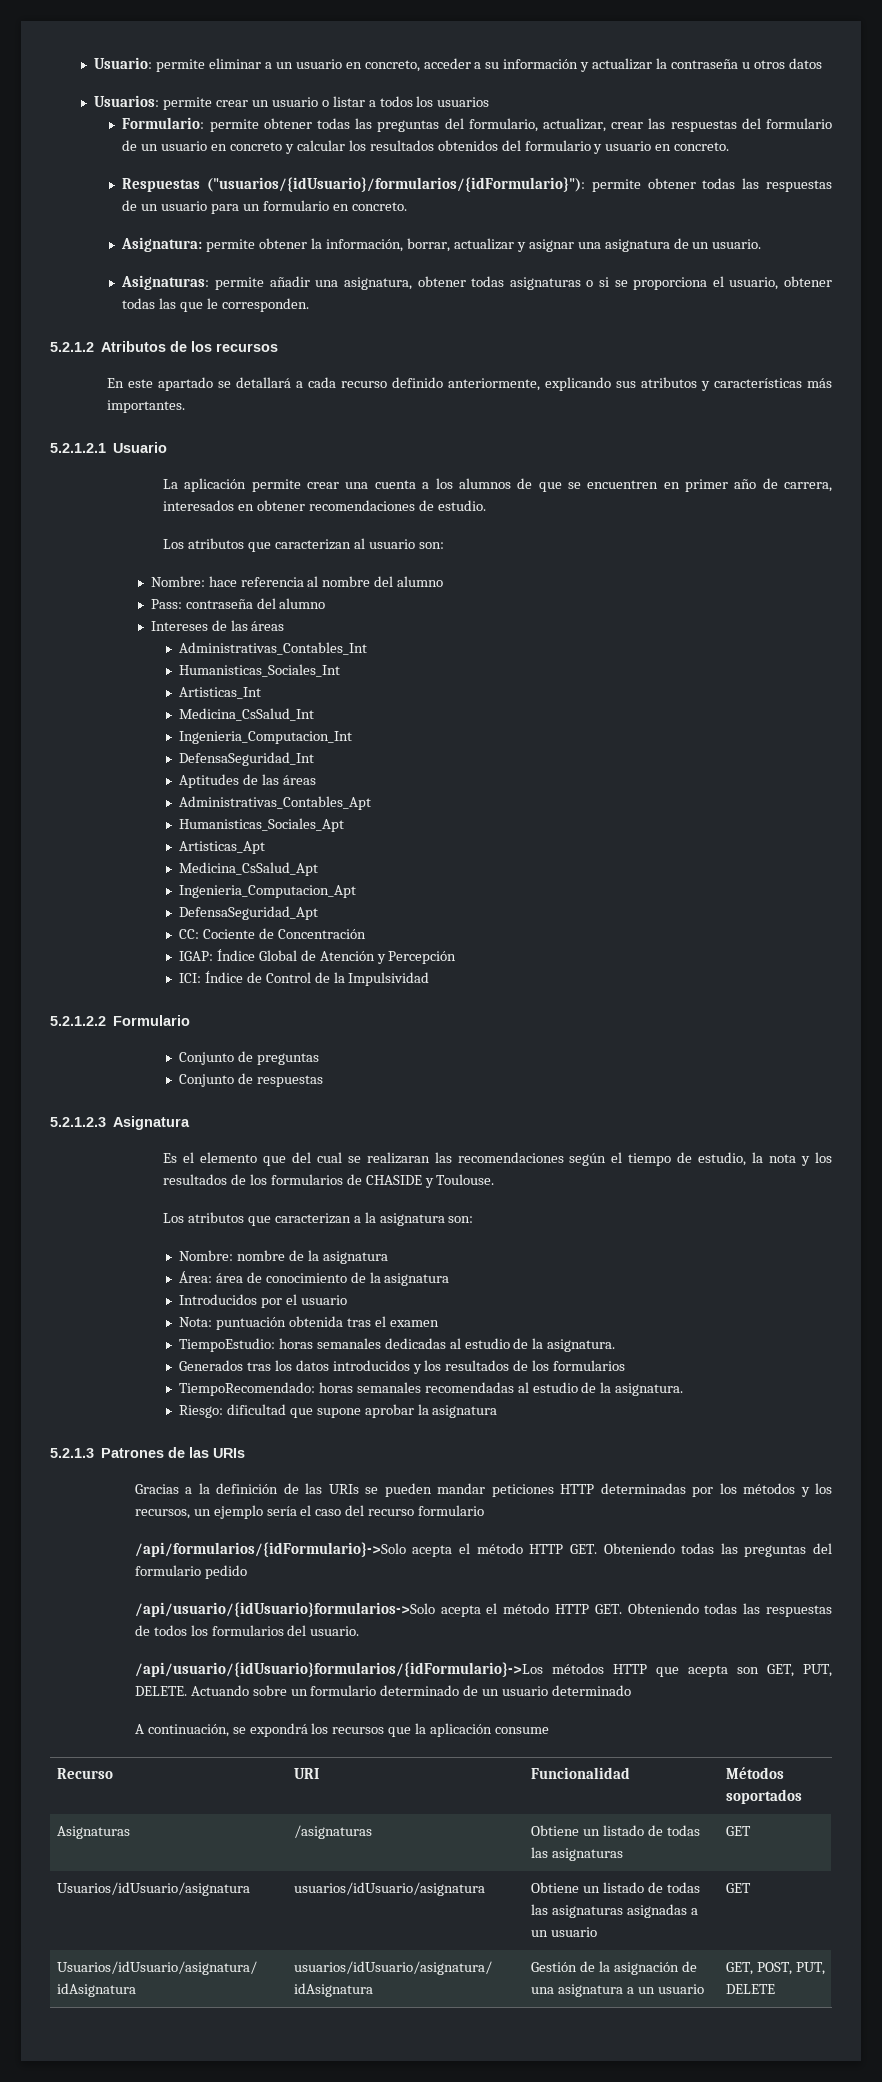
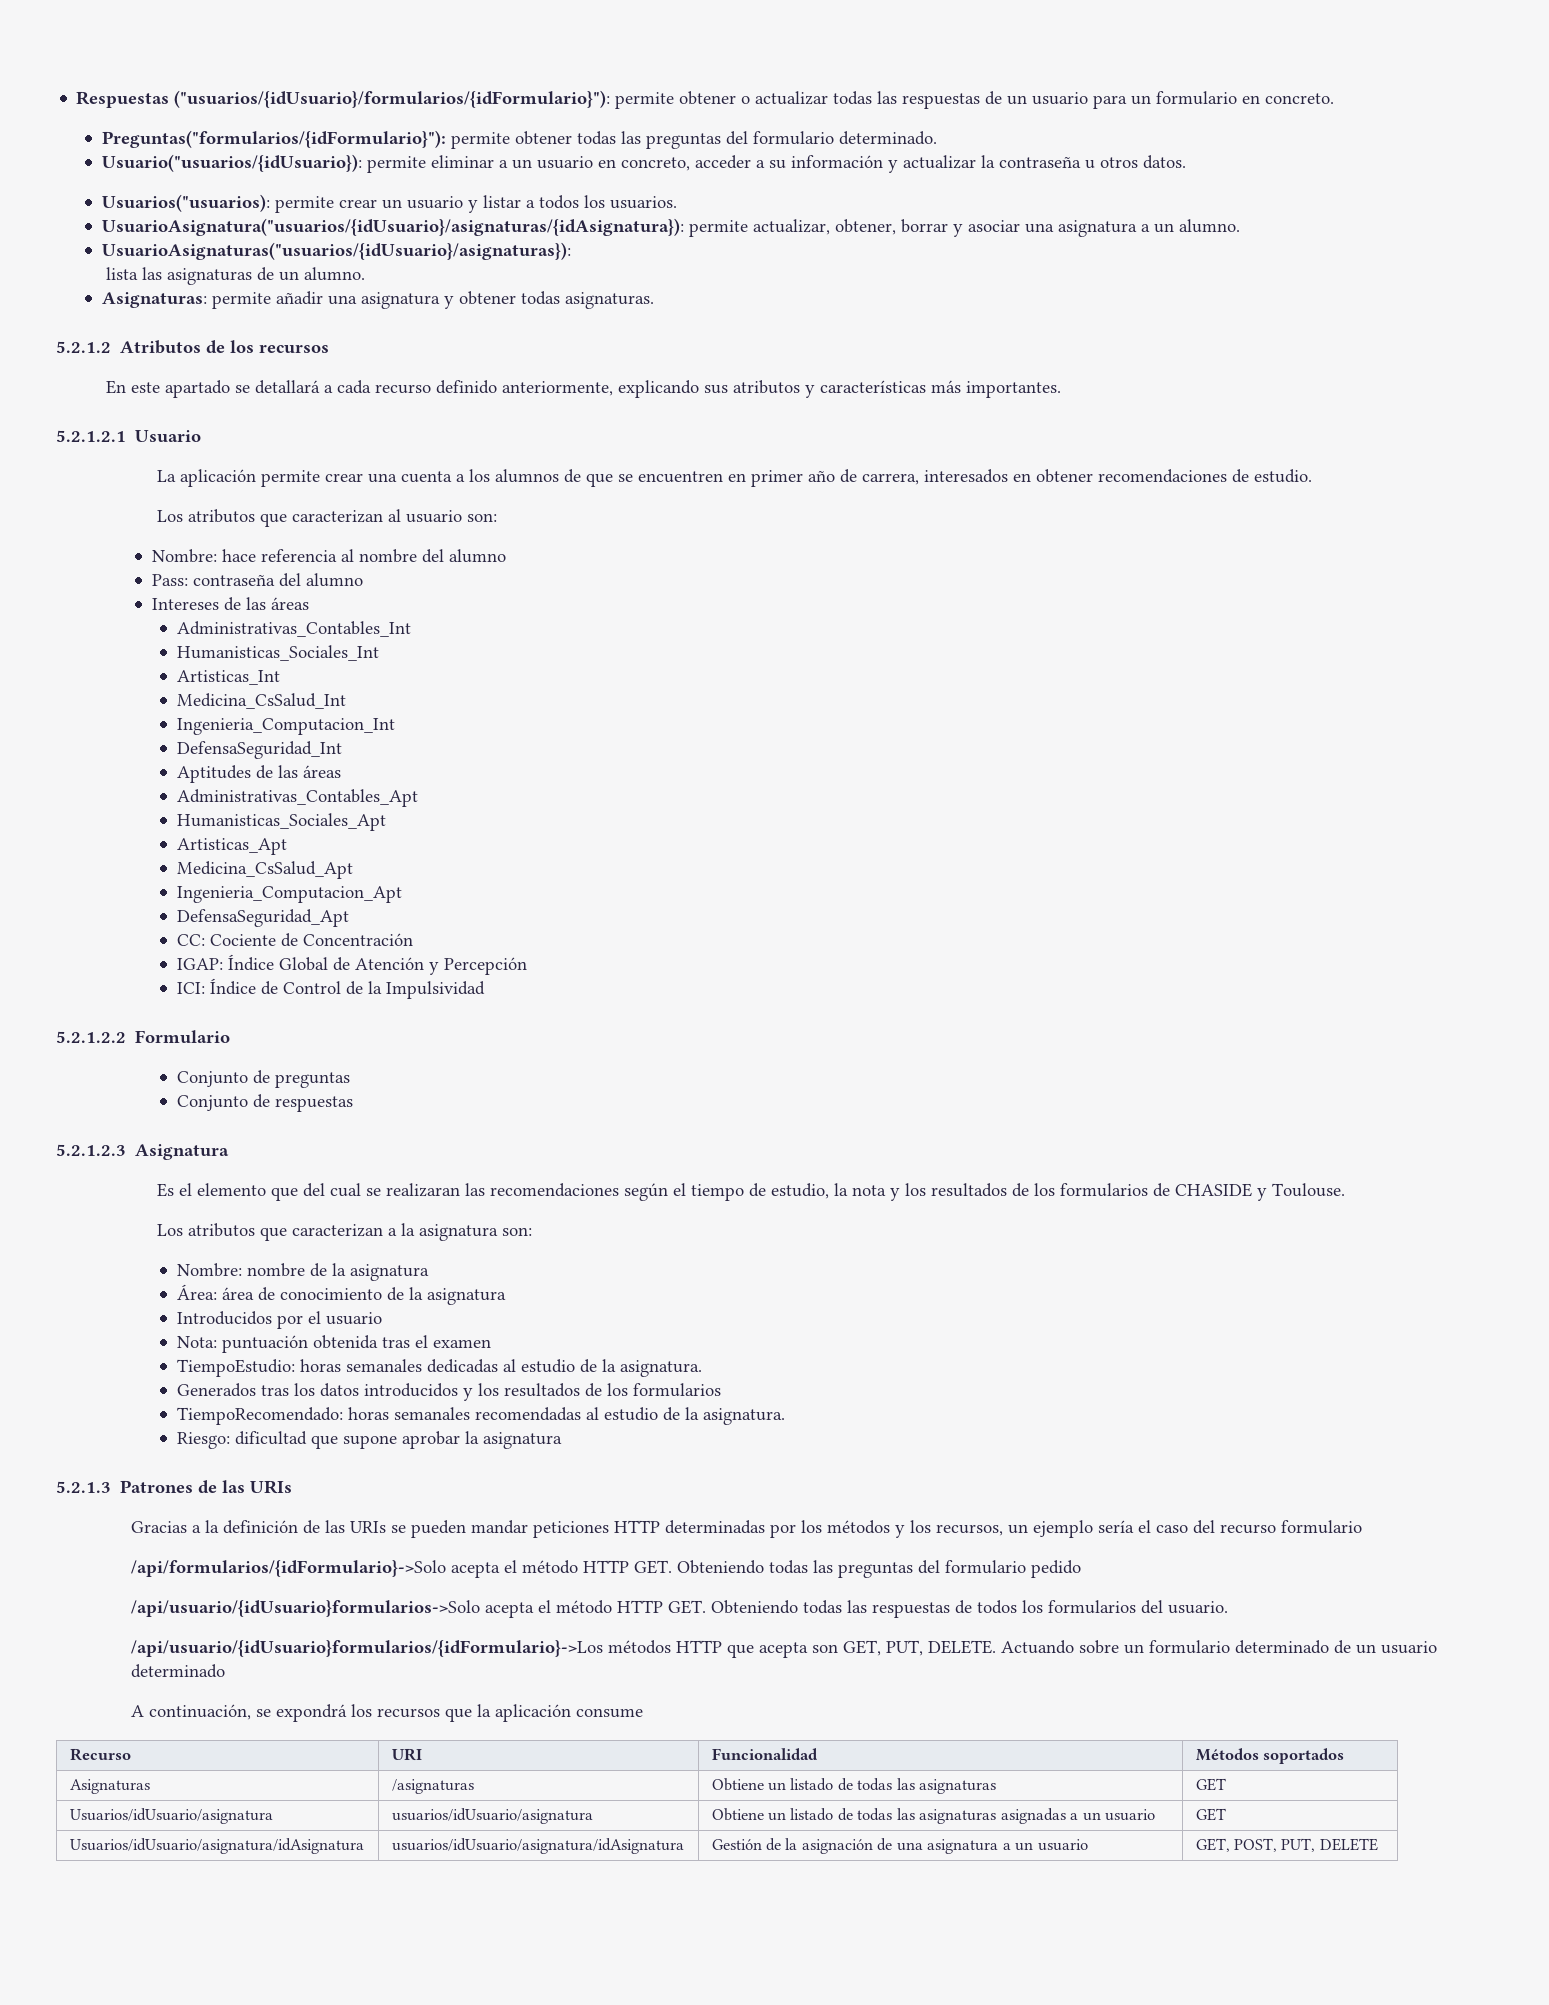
- Usuario: permite eliminar a un usuario en concreto, acceder a su información y actualizar la contraseña u otros datos
- Usuarios: permite crear un usuario o listar a todos los usuarios
- Formulario: permite obtener todas las preguntas del formulario, actualizar, crear las respuestas del formulario de un usuario en concreto y calcular los resultados obtenidos del formulario y usuario en concreto.
- Respuestas ("usuarios/{idUsuario}/formularios/{idFormulario}"): permite obtener todas las respuestas de un usuario para un formulario en concreto.
- Asignatura: permite obtener la información, borrar, actualizar y asignar una asignatura de un usuario.
- Asignaturas: permite añadir una asignatura, obtener todas asignaturas o si se proporciona el usuario, obtener todas las que le corresponden.
+ Respuestas ("usuarios/{idUsuario}/formularios/{idFormulario}"): permite obtener o actualizar todas las respuestas de un usuario para un formulario en concreto.
+ Preguntas("formularios/{idFormulario}"): permite obtener todas las preguntas del formulario determinado.
+ Usuario("usuarios/{idUsuario}): permite eliminar a un usuario en concreto, acceder a su información y actualizar la contraseña u otros datos.
+ Usuarios("usuarios): permite crear un usuario y listar a todos los usuarios.
+ UsuarioAsignatura("usuarios/{idUsuario}/asignaturas/{idAsignatura}): permite actualizar, obtener, borrar y asociar una asignatura a un alumno.
+ UsuarioAsignaturas("usuarios/{idUsuario}/asignaturas}):
+ lista las asignaturas de un alumno.
+ Asignaturas: permite añadir una asignatura y obtener todas asignaturas.

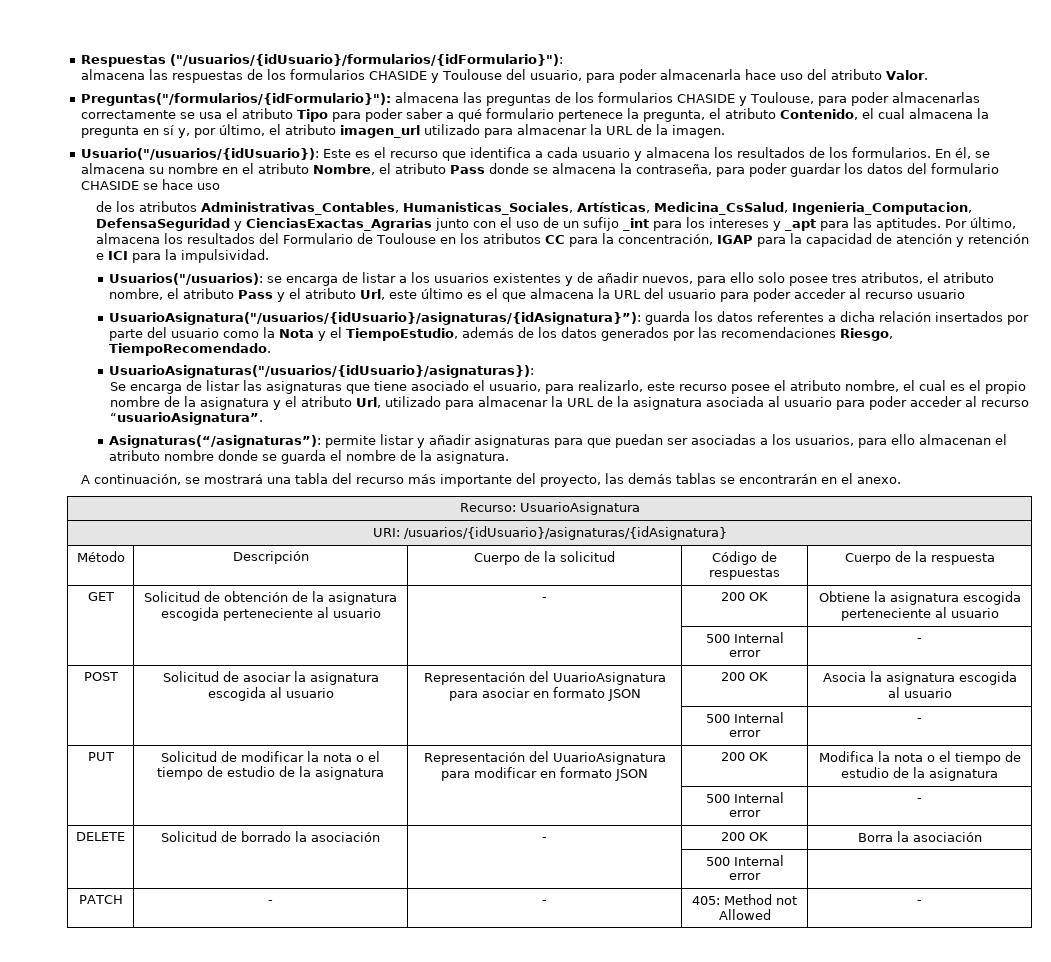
- Respuestas ("usuarios/{idUsuario}/formularios/{idFormulario}"): permite obtener o actualizar todas las respuestas de un usuario para un formulario en concreto.
- Preguntas("formularios/{idFormulario}"): permite obtener todas las preguntas del formulario determinado.
- Usuario("usuarios/{idUsuario}): permite eliminar a un usuario en concreto, acceder a su información y actualizar la contraseña u otros datos.
- Usuarios("usuarios): permite crear un usuario y listar a todos los usuarios.
- UsuarioAsignatura("usuarios/{idUsuario}/asignaturas/{idAsignatura}): permite actualizar, obtener, borrar y asociar una asignatura a un alumno.
- UsuarioAsignaturas("usuarios/{idUsuario}/asignaturas}):
- lista las asignaturas de un alumno.
- Asignaturas: permite añadir una asignatura y obtener todas asignaturas.
- 5.2.1.2 Atributos de los recursos
- En este apartado se detallará a cada recurso definido anteriormente, explicando sus atributos y características más importantes.
- 5.2.1.2.1 Usuario
- La aplicación permite crear una cuenta a los alumnos de que se encuentren en primer año de carrera, interesados en obtener recomendaciones de estudio.
- Los atributos que caracterizan al usuario son:
- Nombre: hace referencia al nombre del alumno
- Pass: contraseña del alumno
- Intereses de las áreas
- Administrativas_Contables_Int
- Humanisticas_Sociales_Int
- Artisticas_Int
- Medicina_CsSalud_Int
- Ingenieria_Computacion_Int
- DefensaSeguridad_Int
- Aptitudes de las áreas
- Administrativas_Contables_Apt
- Humanisticas_Sociales_Apt
- Artisticas_Apt
- Medicina_CsSalud_Apt
- Ingenieria_Computacion_Apt
- DefensaSeguridad_Apt
- CC: Cociente de Concentración
- IGAP: Índice Global de Atención y Percepción
- ICI: Índice de Control de la Impulsividad
- 5.2.1.2.2 Formulario
- Conjunto de preguntas
- Conjunto de respuestas
- 5.2.1.2.3 Asignatura
- Es el elemento que del cual se realizaran las recomendaciones según el tiempo de estudio, la nota y los resultados de los formularios de CHASIDE y Toulouse.
- Los atributos que caracterizan a la asignatura son:
- Nombre: nombre de la asignatura
- Área: área de conocimiento de la asignatura
- Introducidos por el usuario
- Nota: puntuación obtenida tras el examen
- TiempoEstudio: horas semanales dedicadas al estudio de la asignatura.
- Generados tras los datos introducidos y los resultados de los formularios
- TiempoRecomendado: horas semanales recomendadas al estudio de la asignatura.
- Riesgo: dificultad que supone aprobar la asignatura
- 5.2.1.3 Patrones de las URIs
- Gracias a la definición de las URIs se pueden mandar peticiones HTTP determinadas por los métodos y los recursos, un ejemplo sería el caso del recurso formulario
- /api/formularios/{idFormulario}->Solo acepta el método HTTP GET. Obteniendo todas las preguntas del formulario pedido
- /api/usuario/{idUsuario}formularios->Solo acepta el método HTTP GET. Obteniendo todas las respuestas de todos los formularios del usuario.
- /api/usuario/{idUsuario}formularios/{idFormulario}->Los métodos HTTP que acepta son GET, PUT, DELETE. Actuando sobre un formulario determinado de un usuario determinado
- A continuación, se expondrá los recursos que la aplicación consume
- Recurso | URI | Funcionalidad | Métodos soportados
- Asignaturas | /asignaturas | Obtiene un listado de todas las asignaturas | GET
- Usuarios/idUsuario/asignatura | usuarios/idUsuario/asignatura | Obtiene un listado de todas las asignaturas asignadas a un usuario | GET
- Usuarios/idUsuario/asignatura/idAsignatura | usuarios/idUsuario/asignatura/idAsignatura | Gestión de la asignación de una asignatura a un usuario | GET, POST, PUT, DELETE
+ Respuestas ("/usuarios/{idUsuario}/formularios/{idFormulario}"):
+ almacena las respuestas de los formularios CHASIDE y Toulouse del usuario, para poder almacenarla hace uso del atributo Valor.
+ Preguntas("/formularios/{idFormulario}"): almacena las preguntas de los formularios CHASIDE y Toulouse, para poder almacenarlas correctamente se usa el atributo Tipo para poder saber a qué formulario pertenece la pregunta, el atributo Contenido, el cual almacena la pregunta en sí y, por último, el atributo imagen_url utilizado para almacenar la URL de la imagen.
+ Usuario("/usuarios/{idUsuario}): Este es el recurso que identifica a cada usuario y almacena los resultados de los formularios. En él, se almacena su nombre en el atributo Nombre, el atributo Pass donde se almacena la contraseña, para poder guardar los datos del formulario CHASIDE se hace uso
+ de los atributos Administrativas_Contables, Humanisticas_Sociales, Artísticas, Medicina_CsSalud, Ingenieria_Computacion, DefensaSeguridad y CienciasExactas_Agrarias junto con el uso de un sufijo _int para los intereses y _apt para las aptitudes. Por último, almacena los resultados del Formulario de Toulouse en los atributos CC para la concentración, IGAP para la capacidad de atención y retención e ICI para la impulsividad.
+ Usuarios("/usuarios): se encarga de listar a los usuarios existentes y de añadir nuevos, para ello solo posee tres atributos, el atributo nombre, el atributo Pass y el atributo Url, este último es el que almacena la URL del usuario para poder acceder al recurso usuario
+ UsuarioAsignatura("/usuarios/{idUsuario}/asignaturas/{idAsignatura}”): guarda los datos referentes a dicha relación insertados por parte del usuario como la Nota y el TiempoEstudio, además de los datos generados por las recomendaciones Riesgo, TiempoRecomendado.
+ UsuarioAsignaturas("/usuarios/{idUsuario}/asignaturas}):
+ Se encarga de listar las asignaturas que tiene asociado el usuario, para realizarlo, este recurso posee el atributo nombre, el cual es el propio nombre de la asignatura y el atributo Url, utilizado para almacenar la URL de la asignatura asociada al usuario para poder acceder al recurso “usuarioAsignatura”.
+ Asignaturas(“/asignaturas”): permite listar y añadir asignaturas para que puedan ser asociadas a los usuarios, para ello almacenan el atributo nombre donde se guarda el nombre de la asignatura.
+ A continuación, se mostrará una tabla del recurso más importante del proyecto, las demás tablas se encontrarán en el anexo.
+ Recurso: UsuarioAsignatura
+ URI: /usuarios/{idUsuario}/asignaturas/{idAsignatura}
+ Método | Descripción | Cuerpo de la solicitud | Código de respuestas | Cuerpo de la respuesta
+ GET | Solicitud de obtención de la asignatura escogida perteneciente al usuario | - | 200 OK | Obtiene la asignatura escogida perteneciente al usuario
+ | | | 500 Internal error | -
+ POST | Solicitud de asociar la asignatura escogida al usuario | Representación del UuarioAsignatura para asociar en formato JSON | 200 OK | Asocia la asignatura escogida al usuario
+ | | | 500 Internal error | -
+ PUT | Solicitud de modificar la nota o el tiempo de estudio de la asignatura | Representación del UuarioAsignatura para modificar en formato JSON | 200 OK | Modifica la nota o el tiempo de estudio de la asignatura
+ | | | 500 Internal error | -
+ DELETE | Solicitud de borrado la asociación | - | 200 OK | Borra la asociación
+ | | | 500 Internal error |
+ PATCH | - | - | 405: Method not Allowed | -

